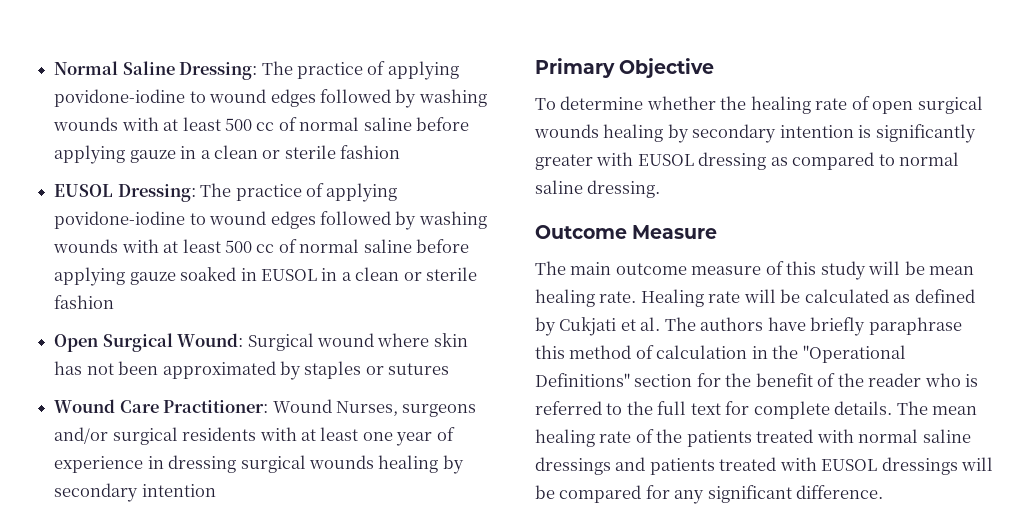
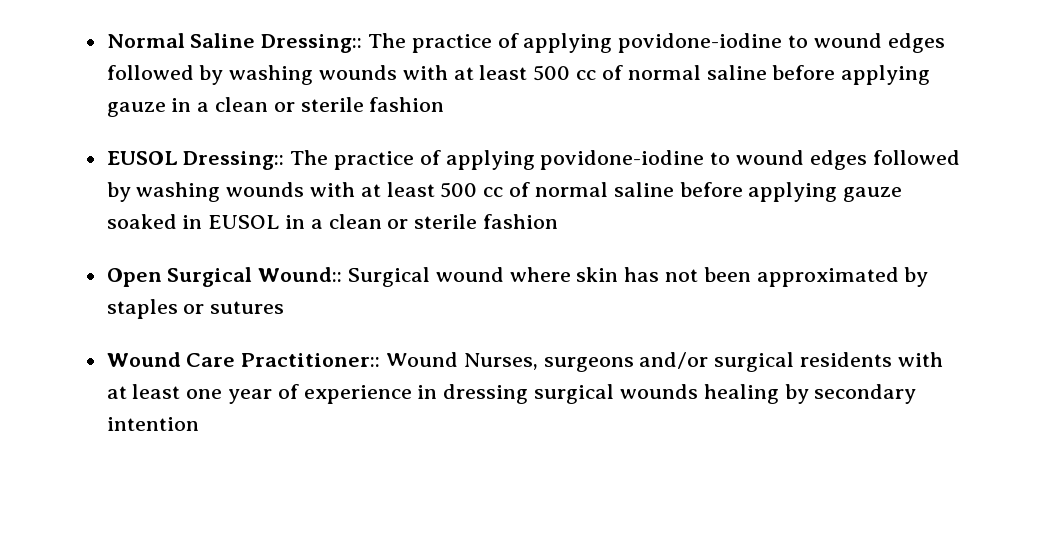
- Normal Saline Dressing: The practice of applying povidone-iodine to wound edges followed by washing wounds with at least 500 cc of normal saline before applying gauze in a clean or sterile fashion
+ Normal Saline Dressing:: The practice of applying povidone-iodine to wound edges followed by washing wounds with at least 500 cc of normal saline before applying gauze in a clean or sterile fashion
- EUSOL Dressing: The practice of applying povidone-iodine to wound edges followed by washing wounds with at least 500 cc of normal saline before applying gauze soaked in EUSOL in a clean or sterile fashion
+ EUSOL Dressing:: The practice of applying povidone-iodine to wound edges followed by washing wounds with at least 500 cc of normal saline before applying gauze soaked in EUSOL in a clean or sterile fashion
- Open Surgical Wound: Surgical wound where skin has not been approximated by staples or sutures
+ Open Surgical Wound:: Surgical wound where skin has not been approximated by staples or sutures
- Wound Care Practitioner: Wound Nurses, surgeons and/or surgical residents with at least one year of experience in dressing surgical wounds healing by secondary intention
+ Wound Care Practitioner:: Wound Nurses, surgeons and/or surgical residents with at least one year of experience in dressing surgical wounds healing by secondary intention
- Primary Objective
- To determine whether the healing rate of open surgical wounds healing by secondary intention is significantly greater with EUSOL dressing as compared to normal saline dressing.
- Outcome Measure
- The main outcome measure of this study will be mean healing rate. Healing rate will be calculated as defined by Cukjati et al. The authors have briefly paraphrase this method of calculation in the "Operational Definitions" section for the benefit of the reader who is referred to the full text for complete details. The mean healing rate of the patients treated with normal saline dressings and patients treated with EUSOL dressings will be compared for any significant difference.

